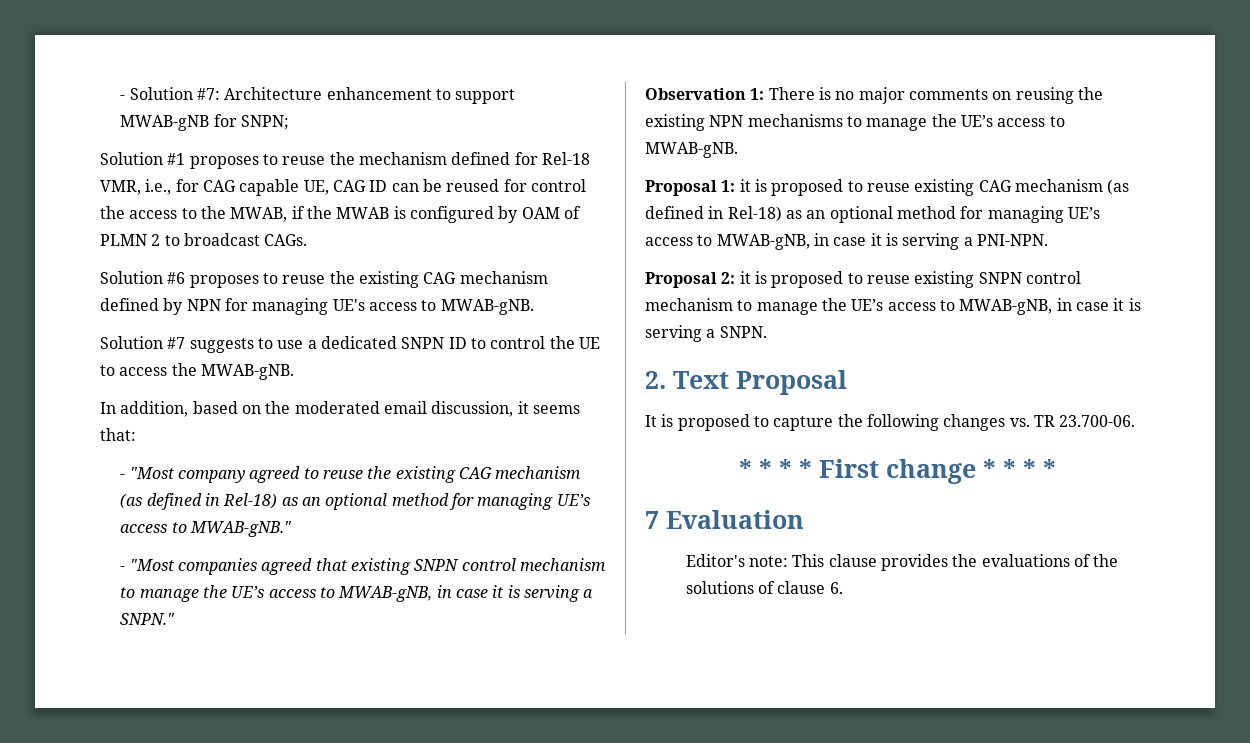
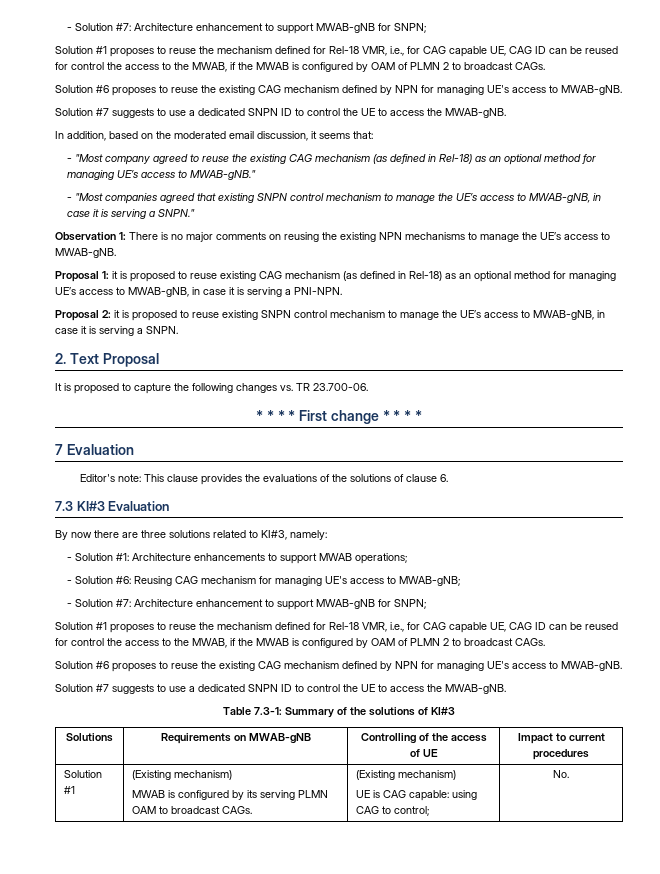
+ 7.3 KI#3 Evaluation
+ By now there are three solutions related to KI#3, namely:
+ - Solution #1: Architecture enhancements to support MWAB operations;
+ - Solution #6: Reusing CAG mechanism for managing UE's access to MWAB-gNB;
+ - Solution #7: Architecture enhancement to support MWAB-gNB for SNPN;
+ Solution #1 proposes to reuse the mechanism defined for Rel-18 VMR, i.e., for CAG capable UE, CAG ID can be reused for control the access to the MWAB, if the MWAB is configured by OAM of PLMN 2 to broadcast CAGs.
+ Solution #6 proposes to reuse the existing CAG mechanism defined by NPN for managing UE's access to MWAB-gNB.
+ Solution #7 suggests to use a dedicated SNPN ID to control the UE to access the MWAB-gNB.
+ Table 7.3-1: Summary of the solutions of KI#3
+ Solutions | Requirements on MWAB-gNB | Controlling of the access of UE | Impact to current procedures
+ Solution #1 | (Existing mechanism)
+ MWAB is configured by its serving PLMN OAM to broadcast CAGs. | (Existing mechanism)
+ UE is CAG capable: using CAG to control; | No.

